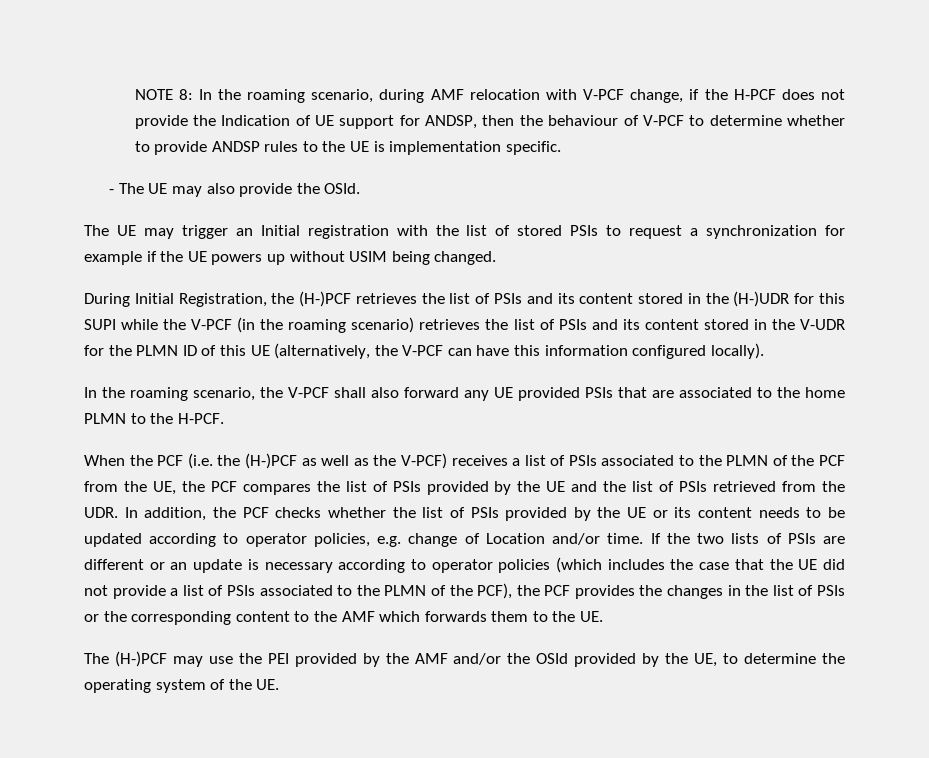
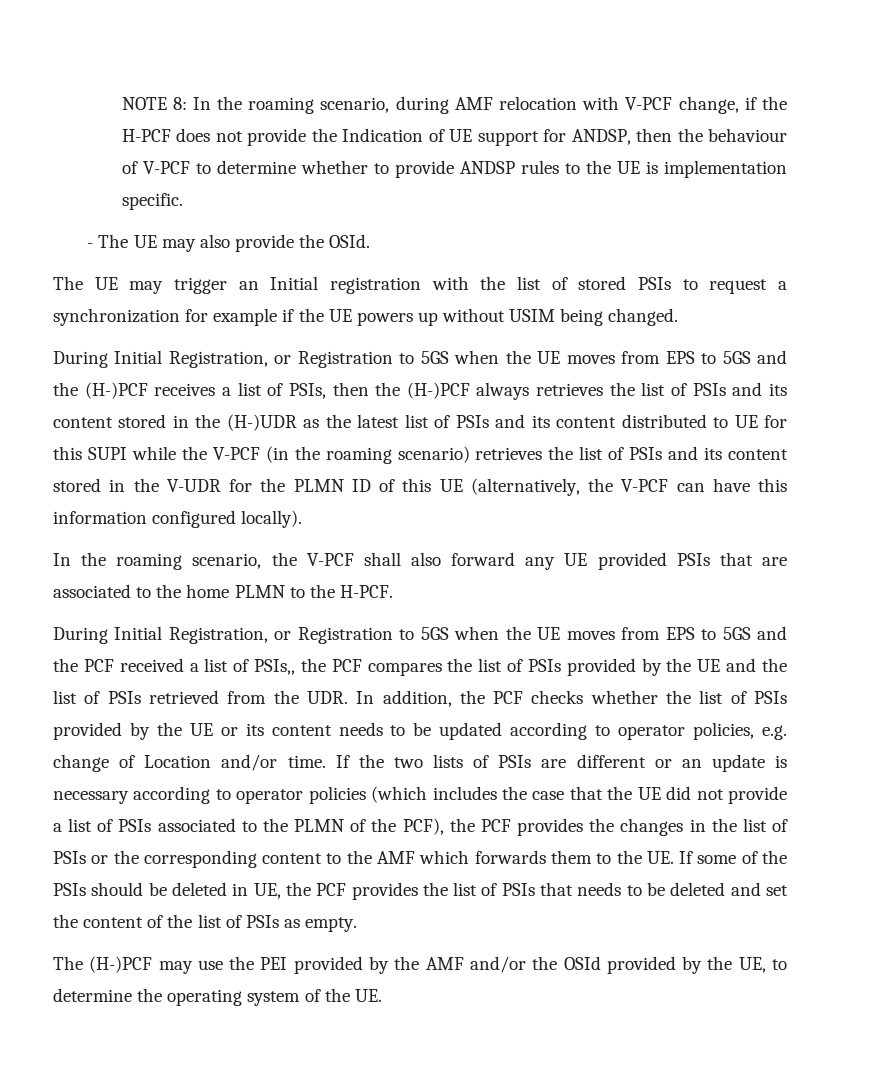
- During Initial Registration, the (H-)PCF retrieves the list of PSIs and its content stored in the (H-)UDR for this SUPI while the V-PCF (in the roaming scenario) retrieves the list of PSIs and its content stored in the V-UDR for the PLMN ID of this UE (alternatively, the V-PCF can have this information configured locally).
+ During Initial Registration, or Registration to 5GS when the UE moves from EPS to 5GS and the (H-)PCF receives a list of PSIs, then the (H-)PCF always retrieves the list of PSIs and its content stored in the (H-)UDR as the latest list of PSIs and its content distributed to UE for this SUPI while the V-PCF (in the roaming scenario) retrieves the list of PSIs and its content stored in the V-UDR for the PLMN ID of this UE (alternatively, the V-PCF can have this information configured locally).
- When the PCF (i.e. the (H-)PCF as well as the V-PCF) receives a list of PSIs associated to the PLMN of the PCF from the UE, the PCF compares the list of PSIs provided by the UE and the list of PSIs retrieved from the UDR. In addition, the PCF checks whether the list of PSIs provided by the UE or its content needs to be updated according to operator policies, e.g. change of Location and/or time.
+ During Initial Registration, or Registration to 5GS when the UE moves from EPS to 5GS and the PCF received a list of PSIs,, the PCF compares the list of PSIs provided by the UE and the list of PSIs retrieved from the UDR. In addition, the PCF checks whether the list of PSIs provided by the UE or its content needs to be updated according to operator policies, e.g. change of Location and/or time.
- If the two lists of PSIs are different or an update is necessary according to operator policies (which includes the case that the UE did not provide a list of PSIs associated to the PLMN of the PCF), the PCF provides the changes in the list of PSIs or the corresponding content to the AMF which forwards them to the UE.
+ If the two lists of PSIs are different or an update is necessary according to operator policies (which includes the case that the UE did not provide a list of PSIs associated to the PLMN of the PCF), the PCF provides the changes in the list of PSIs or the corresponding content to the AMF which forwards them to the UE. If some of the PSIs should be deleted in UE, the PCF provides the list of PSIs that needs to be deleted and set the content of the list of PSIs as empty.

